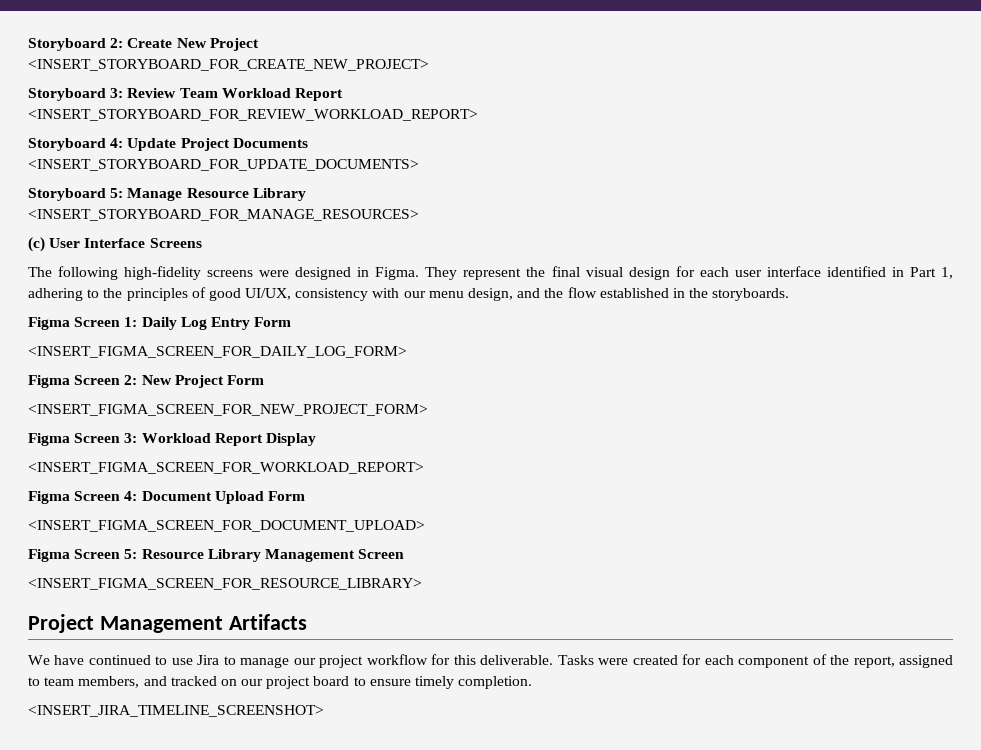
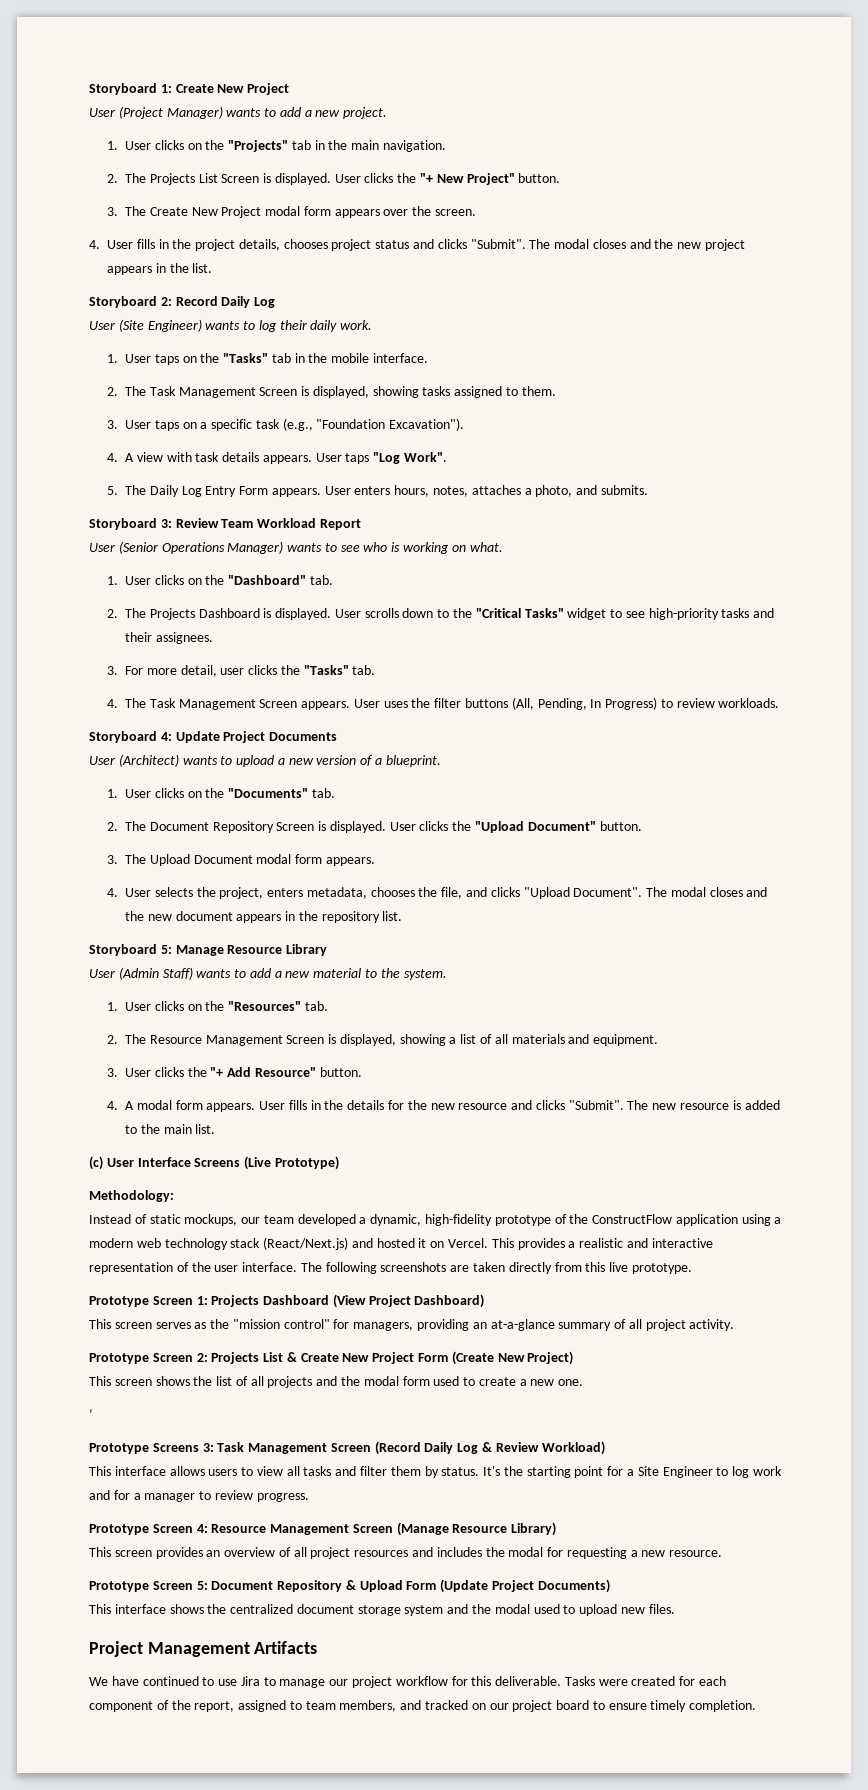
- Storyboard 2: Create New Project
+ Storyboard 1: Create New Project
- <INSERT_STORYBOARD_FOR_CREATE_NEW_PROJECT>
+ User (Project Manager) wants to add a new project.
+ 1. User clicks on the "Projects" tab in the main navigation.
+ 2. The Projects List Screen is displayed. User clicks the "+ New Project" button.
+ 3. The Create New Project modal form appears over the screen.
+ 4. User fills in the project details, chooses project status and clicks "Submit". The modal closes and the new project appears in the list.
+ Storyboard 2: Record Daily Log
+ User (Site Engineer) wants to log their daily work.
+ 1. User taps on the "Tasks" tab in the mobile interface.
+ 2. The Task Management Screen is displayed, showing tasks assigned to them.
+ 3. User taps on a specific task (e.g., "Foundation Excavation").
+ 4. A view with task details appears. User taps "Log Work".
+ 5. The Daily Log Entry Form appears. User enters hours, notes, attaches a photo, and submits.
- <INSERT_STORYBOARD_FOR_REVIEW_WORKLOAD_REPORT>
+ User (Senior Operations Manager) wants to see who is working on what.
+ 1. User clicks on the "Dashboard" tab.
+ 2. The Projects Dashboard is displayed. User scrolls down to the "Critical Tasks" widget to see high-priority tasks and their assignees.
+ 3. For more detail, user clicks the "Tasks" tab.
+ 4. The Task Management Screen appears. User uses the filter buttons (All, Pending, In Progress) to review workloads.
- <INSERT_STORYBOARD_FOR_UPDATE_DOCUMENTS>
+ User (Architect) wants to upload a new version of a blueprint.
+ 1. User clicks on the "Documents" tab.
+ 2. The Document Repository Screen is displayed. User clicks the "Upload Document" button.
+ 3. The Upload Document modal form appears.
+ 4. User selects the project, enters metadata, chooses the file, and clicks "Upload Document". The modal closes and the new document appears in the repository list.
- <INSERT_STORYBOARD_FOR_MANAGE_RESOURCES>
- (c) User Interface Screens
- The following high-fidelity screens were designed in Figma. They represent the final visual design for each user interface identified in Part 1, adhering to the principles of good UI/UX, consistency with our menu design, and the flow established in the storyboards.
- Figma Screen 1: Daily Log Entry Form
- <INSERT_FIGMA_SCREEN_FOR_DAILY_LOG_FORM>
- Figma Screen 2: New Project Form
- <INSERT_FIGMA_SCREEN_FOR_NEW_PROJECT_FORM>
- Figma Screen 3: Workload Report Display
- <INSERT_FIGMA_SCREEN_FOR_WORKLOAD_REPORT>
- Figma Screen 4: Document Upload Form
- <INSERT_FIGMA_SCREEN_FOR_DOCUMENT_UPLOAD>
- Figma Screen 5: Resource Library Management Screen
- <INSERT_FIGMA_SCREEN_FOR_RESOURCE_LIBRARY>
+ User (Admin Staff) wants to add a new material to the system.
+ 1. User clicks on the "Resources" tab.
+ 2. The Resource Management Screen is displayed, showing a list of all materials and equipment.
+ 3. User clicks the "+ Add Resource" button.
+ 4. A modal form appears. User fills in the details for the new resource and clicks "Submit". The new resource is added to the main list.
+ (c) User Interface Screens (Live Prototype)
+ Methodology:
+ Instead of static mockups, our team developed a dynamic, high-fidelity prototype of the ConstructFlow application using a modern web technology stack (React/Next.js) and hosted it on Vercel. This provides a realistic and interactive representation of the user interface. The following screenshots are taken directly from this live prototype.
+ Prototype Screen 1: Projects Dashboard (View Project Dashboard)
+ This screen serves as the "mission control" for managers, providing an at-a-glance summary of all project activity.
+ Prototype Screen 2: Projects List & Create New Project Form (Create New Project)
+ This screen shows the list of all projects and the modal form used to create a new one.
+ ’
+ Prototype Screens 3: Task Management Screen (Record Daily Log & Review Workload)
+ This interface allows users to view all tasks and filter them by status. It's the starting point for a Site Engineer to log work and for a manager to review progress.
+ Prototype Screen 4: Resource Management Screen (Manage Resource Library)
+ This screen provides an overview of all project resources and includes the modal for requesting a new resource.
+ Prototype Screen 5: Document Repository & Upload Form (Update Project Documents)
+ This interface shows the centralized document storage system and the modal used to upload new files.
- <INSERT_JIRA_TIMELINE_SCREENSHOT>

